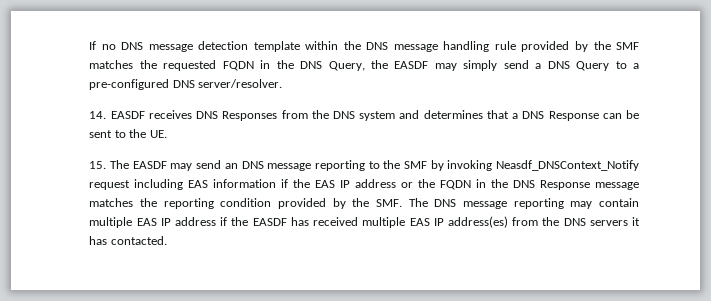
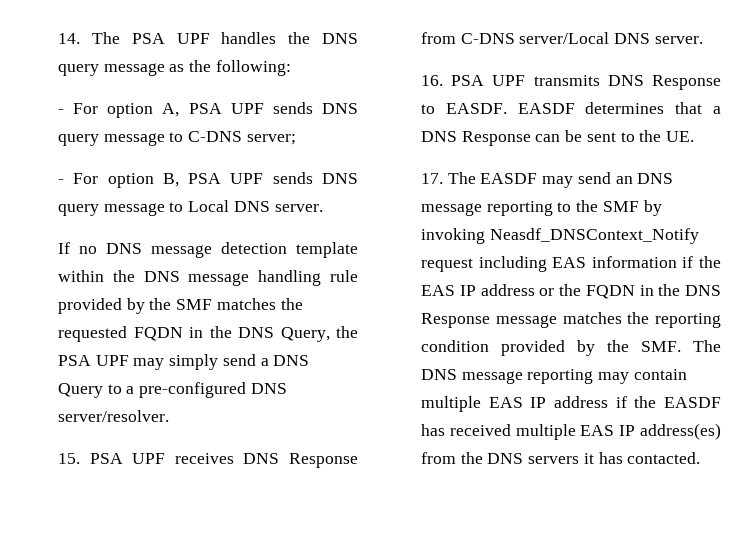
+ 14. The PSA UPF handles the DNS query message as the following:
+ - For option A, PSA UPF sends DNS query message to C-DNS server;
+ - For option B, PSA UPF sends DNS query message to Local DNS server.
- If no DNS message detection template within the DNS message handling rule provided by the SMF matches the requested FQDN in the DNS Query, the EASDF may simply send a DNS Query to a pre-configured DNS server/resolver.
+ If no DNS message detection template within the DNS message handling rule provided by the SMF matches the requested FQDN in the DNS Query, the PSA UPF may simply send a DNS Query to a pre-configured DNS server/resolver.
- 14. EASDF receives DNS Responses from the DNS system and determines that a DNS Response can be sent to the UE.
+ 15. PSA UPF receives DNS Response from C-DNS server/Local DNS server.
+ 16. PSA UPF transmits DNS Response to EASDF. EASDF determines that a DNS Response can be sent to the UE.
- 15. The EASDF may send an DNS message reporting to the SMF by invoking Neasdf_DNSContext_Notify request including EAS information if the EAS IP address or the FQDN in the DNS Response message matches the reporting condition provided by the SMF. The DNS message reporting may contain multiple EAS IP address if the EASDF has received multiple EAS IP address(es) from the DNS servers it has contacted.
+ 17. The EASDF may send an DNS message reporting to the SMF by invoking Neasdf_DNSContext_Notify request including EAS information if the EAS IP address or the FQDN in the DNS Response message matches the reporting condition provided by the SMF. The DNS message reporting may contain multiple EAS IP address if the EASDF has received multiple EAS IP address(es) from the DNS servers it has contacted.

